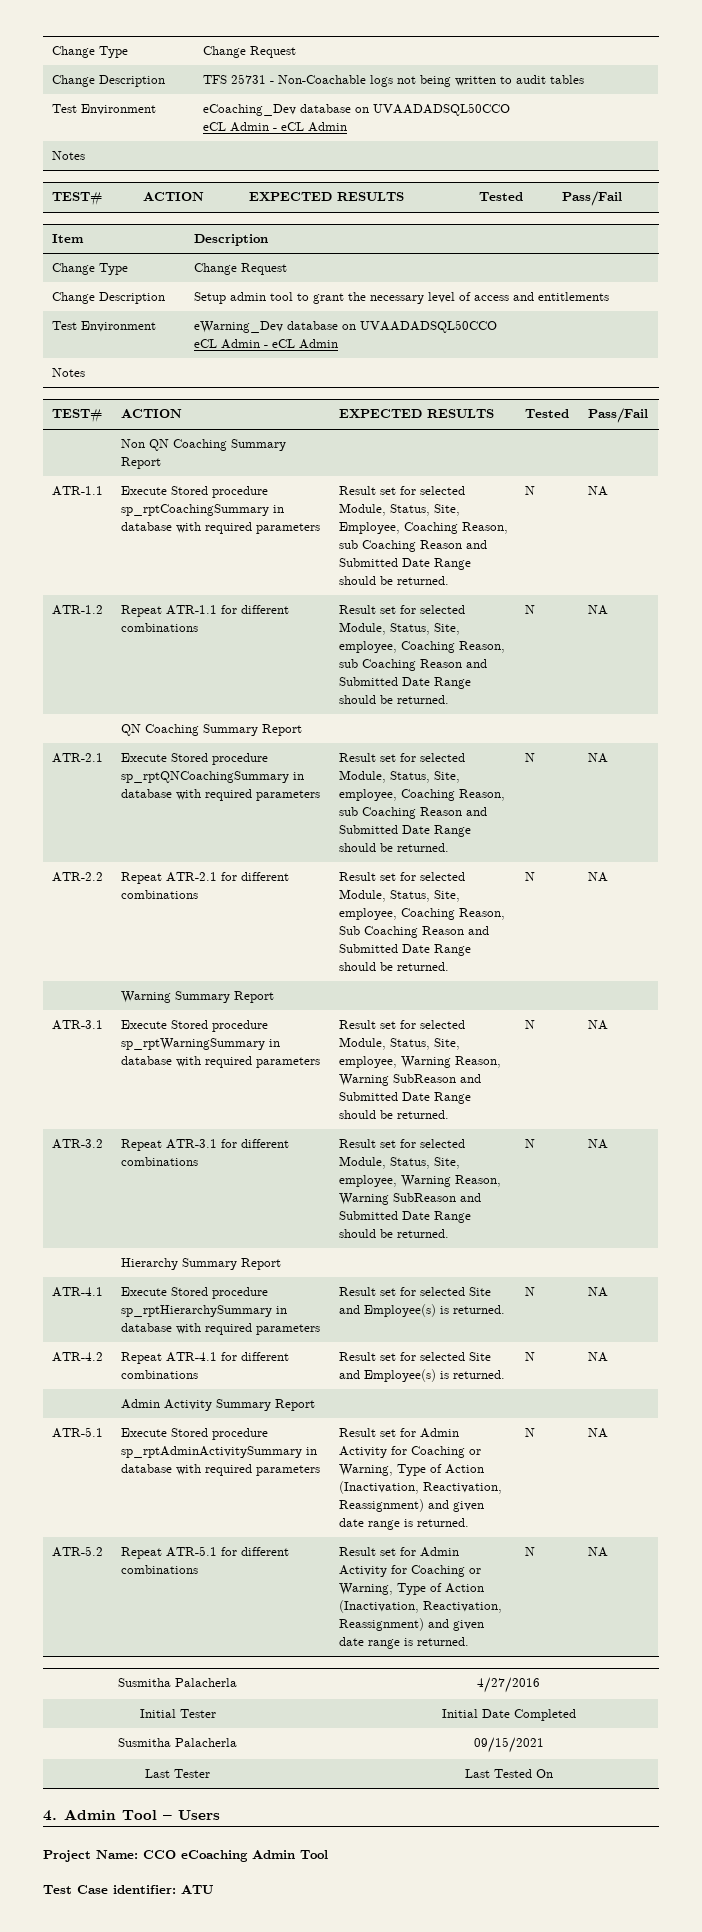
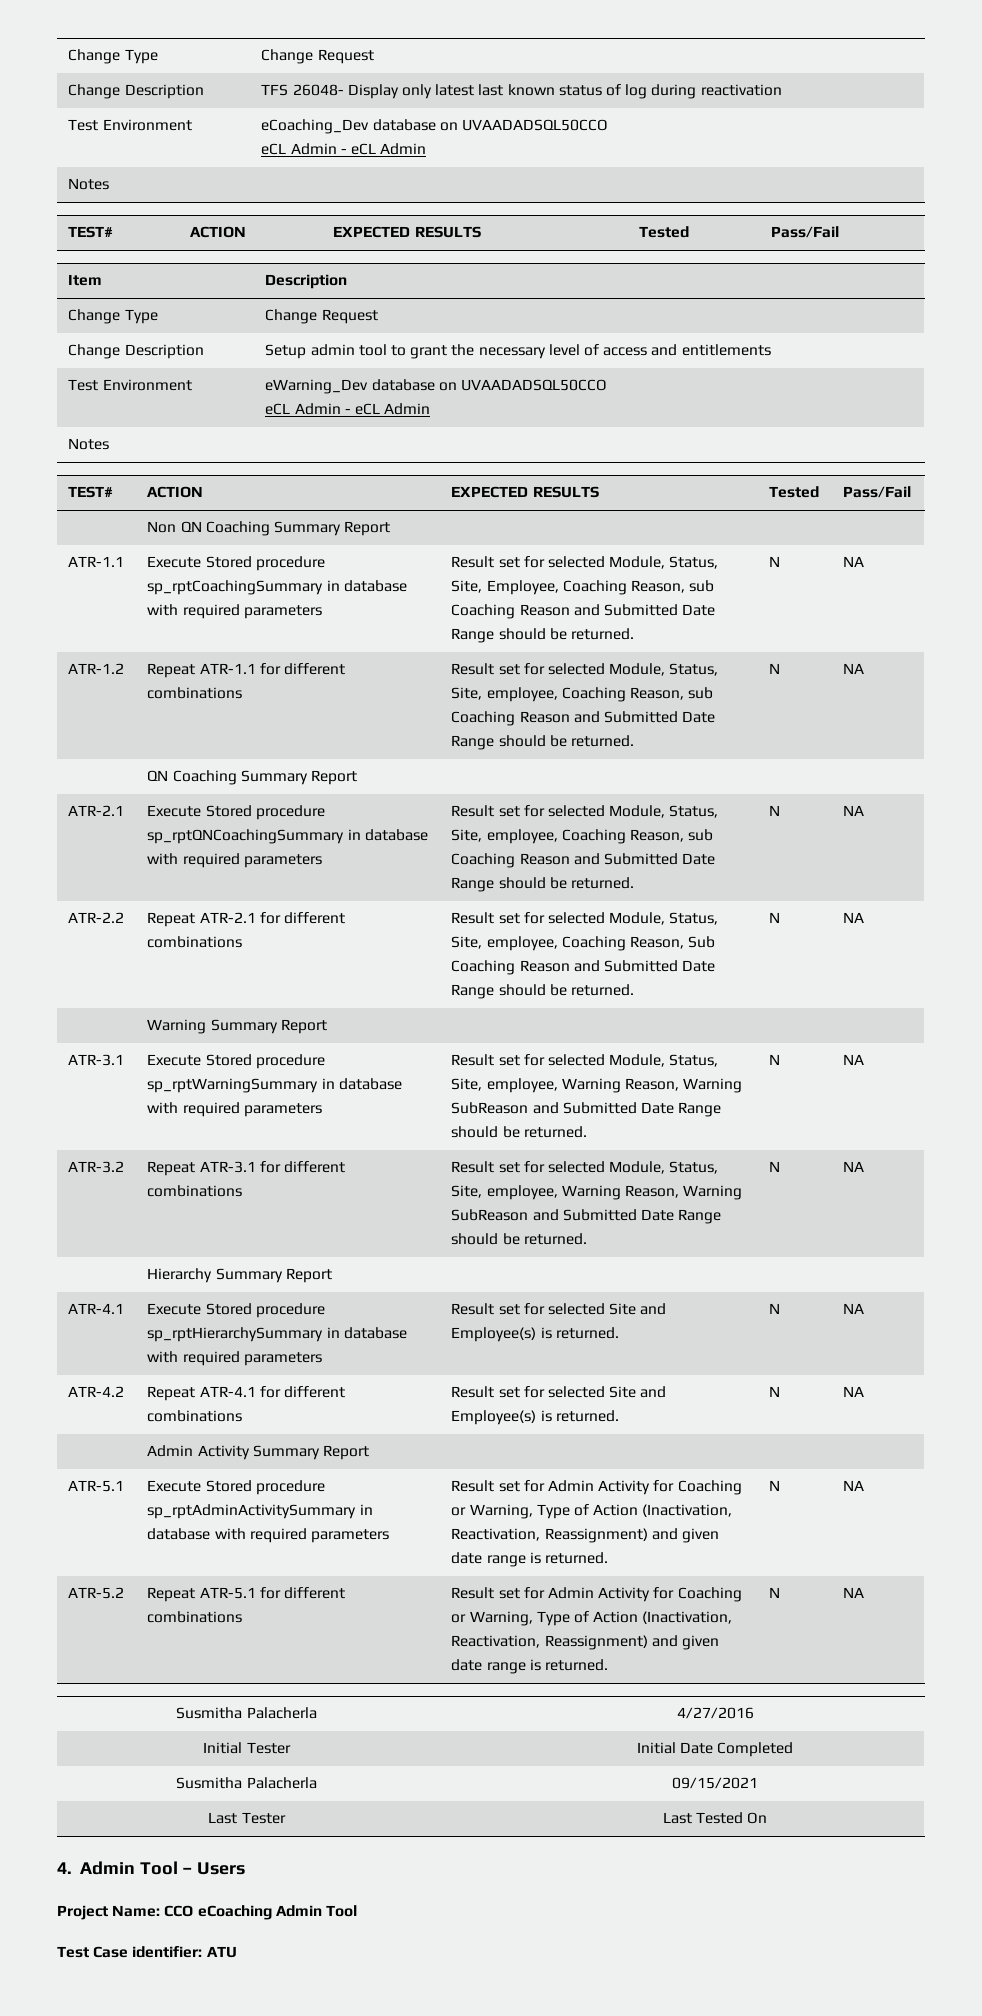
- Change Description | TFS 25731 - Non-Coachable logs not being written to audit tables
+ Change Description | TFS 26048- Display only latest last known status of log during reactivation

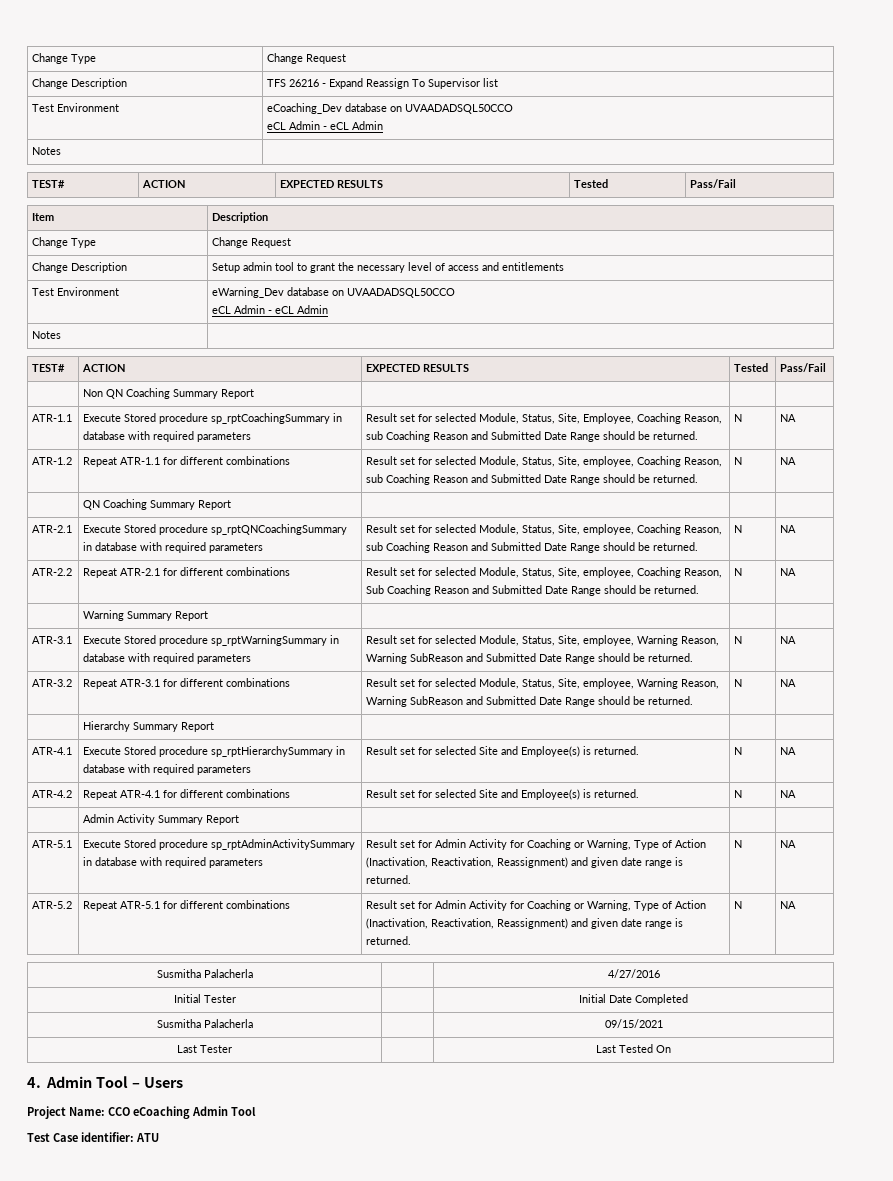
- Change Description | TFS 26048- Display only latest last known status of log during reactivation
+ Change Description | TFS 26216 - Expand Reassign To Supervisor list

